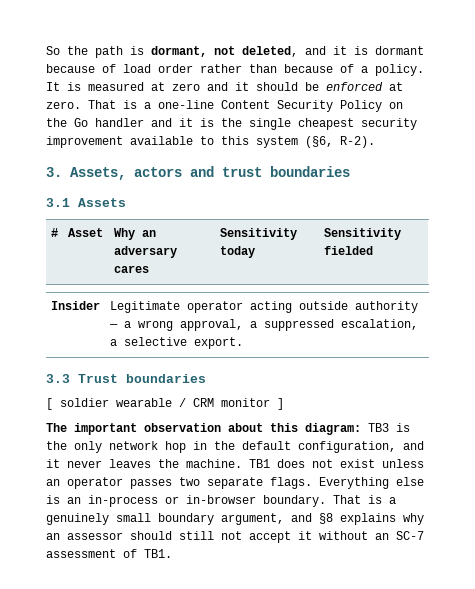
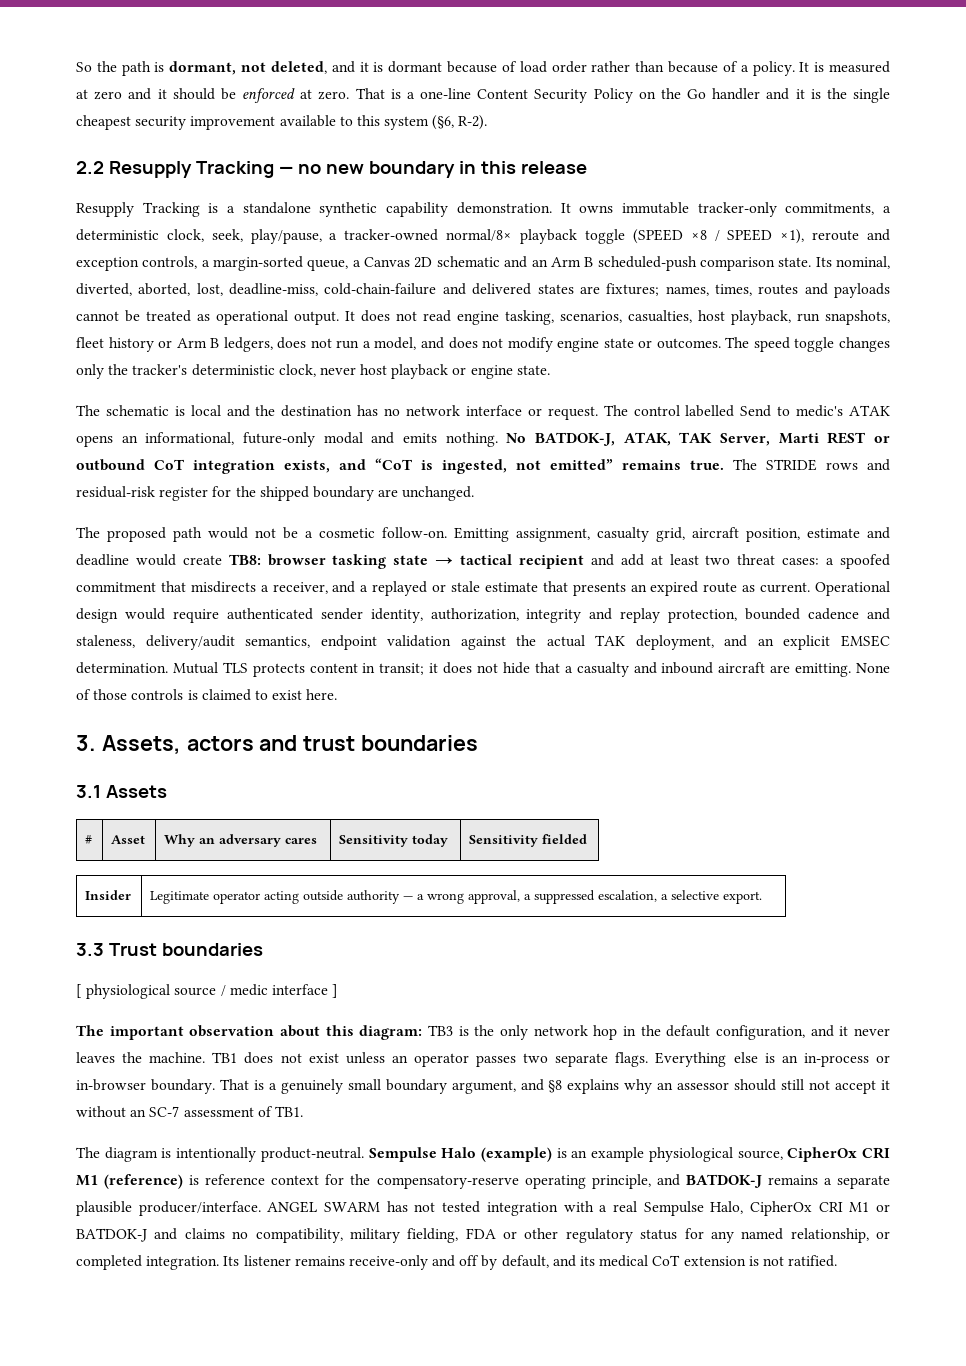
+ 2.2 Resupply Tracking — no new boundary in this release
+ Resupply Tracking is a standalone synthetic capability demonstration. It owns immutable tracker-only commitments, a deterministic clock, seek, play/pause, a tracker-owned normal/8× playback toggle (SPEED ×8 / SPEED ×1), reroute and exception controls, a margin-sorted queue, a Canvas 2D schematic and an Arm B scheduled-push comparison state. Its nominal, diverted, aborted, lost, deadline-miss, cold-chain-failure and delivered states are fixtures; names, times, routes and payloads cannot be treated as operational output. It does not read engine tasking, scenarios, casualties, host playback, run snapshots, fleet history or Arm B ledgers, does not run a model, and does not modify engine state or outcomes. The speed toggle changes only the tracker's deterministic clock, never host playback or engine state.
+ The schematic is local and the destination has no network interface or request. The control labelled Send to medic's ATAK opens an informational, future-only modal and emits nothing. No BATDOK-J, ATAK, TAK Server, Marti REST or outbound CoT integration exists, and “CoT is ingested, not emitted” remains true. The STRIDE rows and residual-risk register for the shipped boundary are unchanged.
+ The proposed path would not be a cosmetic follow-on. Emitting assignment, casualty grid, aircraft position, estimate and deadline would create TB8: browser tasking state → tactical recipient and add at least two threat cases: a spoofed commitment that misdirects a receiver, and a replayed or stale estimate that presents an expired route as current. Operational design would require authenticated sender identity, authorization, integrity and replay protection, bounded cadence and staleness, delivery/audit semantics, endpoint validation against the actual TAK deployment, and an explicit EMSEC determination. Mutual TLS protects content in transit; it does not hide that a casualty and inbound aircraft are emitting. None of those controls is claimed to exist here.
- [ soldier wearable / CRM monitor ]
+ [ physiological source / medic interface ]
+ The diagram is intentionally product-neutral. Sempulse Halo (example) is an example physiological source, CipherOx CRI M1 (reference) is reference context for the compensatory-reserve operating principle, and BATDOK-J remains a separate plausible producer/interface. ANGEL SWARM has not tested integration with a real Sempulse Halo, CipherOx CRI M1 or BATDOK-J and claims no compatibility, military fielding, FDA or other regulatory status for any named relationship, or completed integration. Its listener remains receive-only and off by default, and its medical CoT extension is not ratified.

